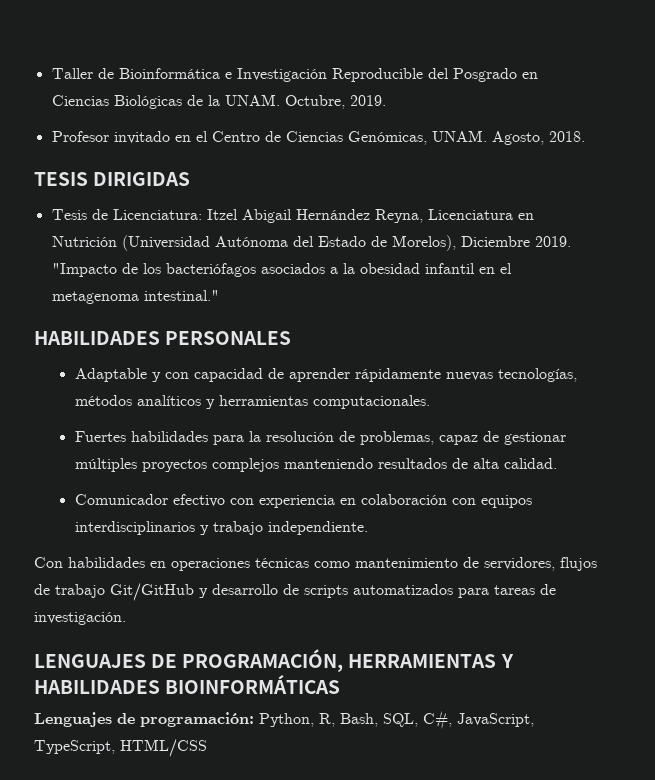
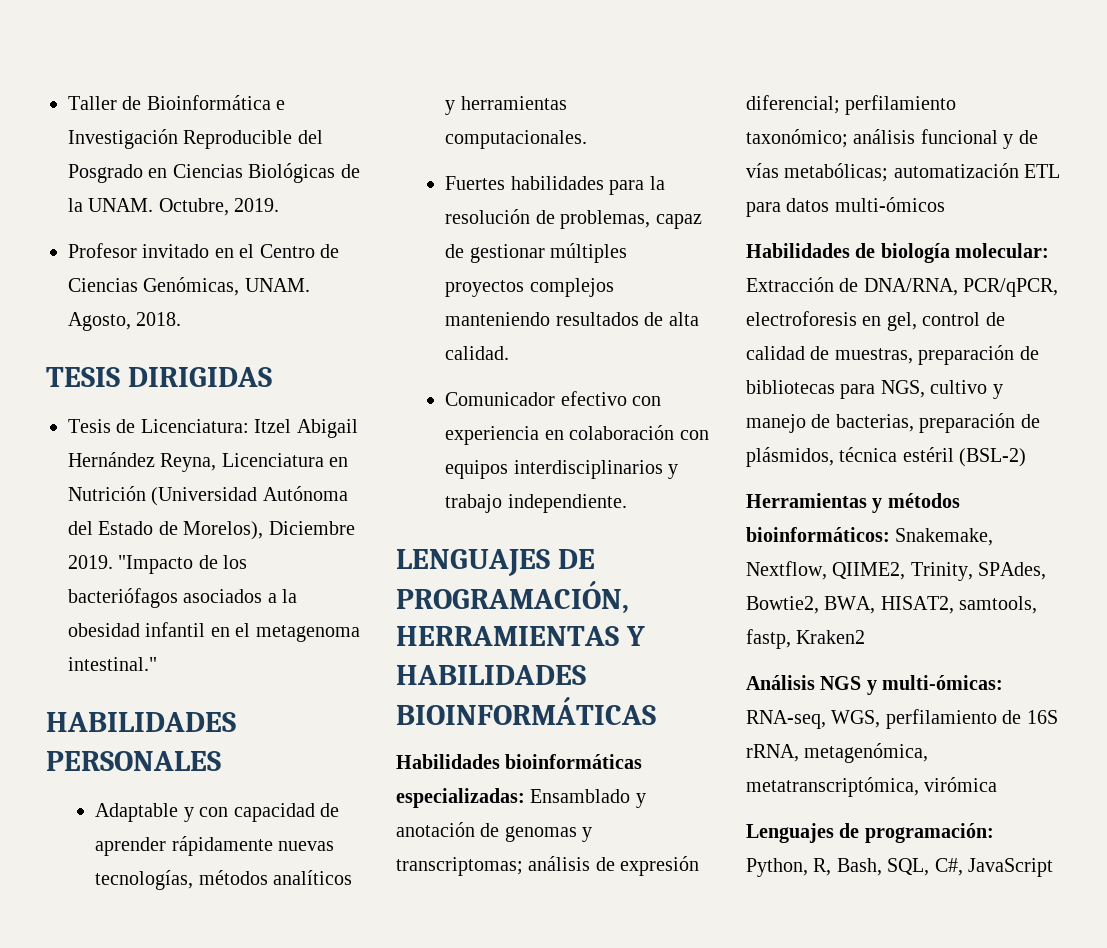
- Con habilidades en operaciones técnicas como mantenimiento de servidores, flujos de trabajo Git/GitHub y desarrollo de scripts automatizados para tareas de investigación.
+ Habilidades bioinformáticas especializadas: Ensamblado y anotación de genomas y transcriptomas; análisis de expresión diferencial; perfilamiento taxonómico; análisis funcional y de vías metabólicas; automatización ETL para datos multi-ómicos
+ Habilidades de biología molecular: Extracción de DNA/RNA, PCR/qPCR, electroforesis en gel, control de calidad de muestras, preparación de bibliotecas para NGS, cultivo y manejo de bacterias, preparación de plásmidos, técnica estéril (BSL-2)
+ Herramientas y métodos bioinformáticos: Snakemake, Nextflow, QIIME2, Trinity, SPAdes, Bowtie2, BWA, HISAT2, samtools, fastp, Kraken2
+ Análisis NGS y multi-ómicas: RNA-seq, WGS, perfilamiento de 16S rRNA, metagenómica, metatranscriptómica, virómica
- Lenguajes de programación: Python, R, Bash, SQL, C#, JavaScript, TypeScript, HTML/CSS
+ Lenguajes de programación: Python, R, Bash, SQL, C#, JavaScript

